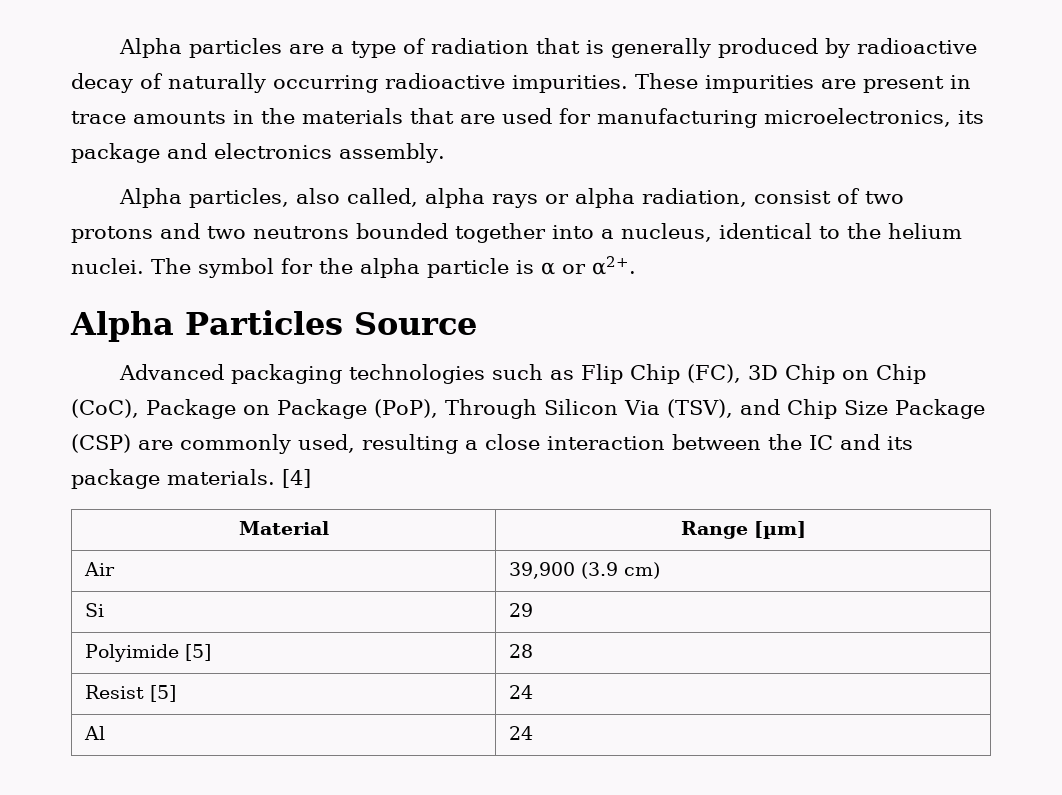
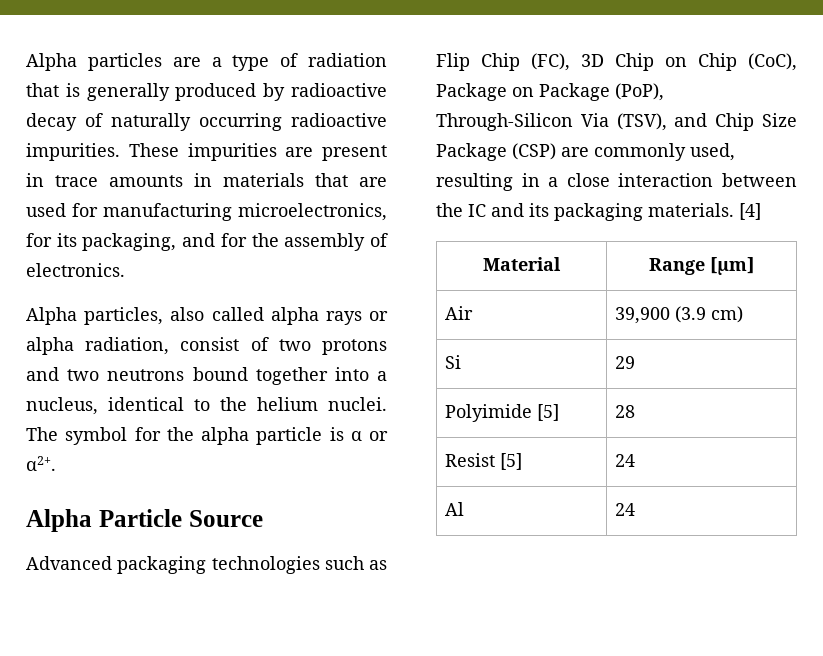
- These impurities are present in trace amounts in the materials that are used for manufacturing microelectronics, its package and electronics assembly.
+ These impurities are present in trace amounts in materials that are used for manufacturing microelectronics, for its packaging, and for the assembly of electronics.
- Alpha particles, also called, alpha rays or alpha radiation, consist of two protons and two neutrons bounded together into a nucleus, identical to the helium nuclei.
+ Alpha particles, also called alpha rays or alpha radiation, consist of two protons and two neutrons bound together into a nucleus, identical to the helium nuclei.
- Alpha Particles Source
+ Alpha Particle Source
- Advanced packaging technologies such as Flip Chip (FC), 3D Chip on Chip (CoC), Package on Package (PoP), Through Silicon Via (TSV), and Chip Size Package (CSP) are commonly used, resulting a close interaction between the IC and its package materials.
+ Advanced packaging technologies such as Flip Chip (FC), 3D Chip on Chip (CoC), Package on Package (PoP), Through-Silicon Via (TSV), and Chip Size Package (CSP) are commonly used, resulting in a close interaction between the IC and its packaging materials.

